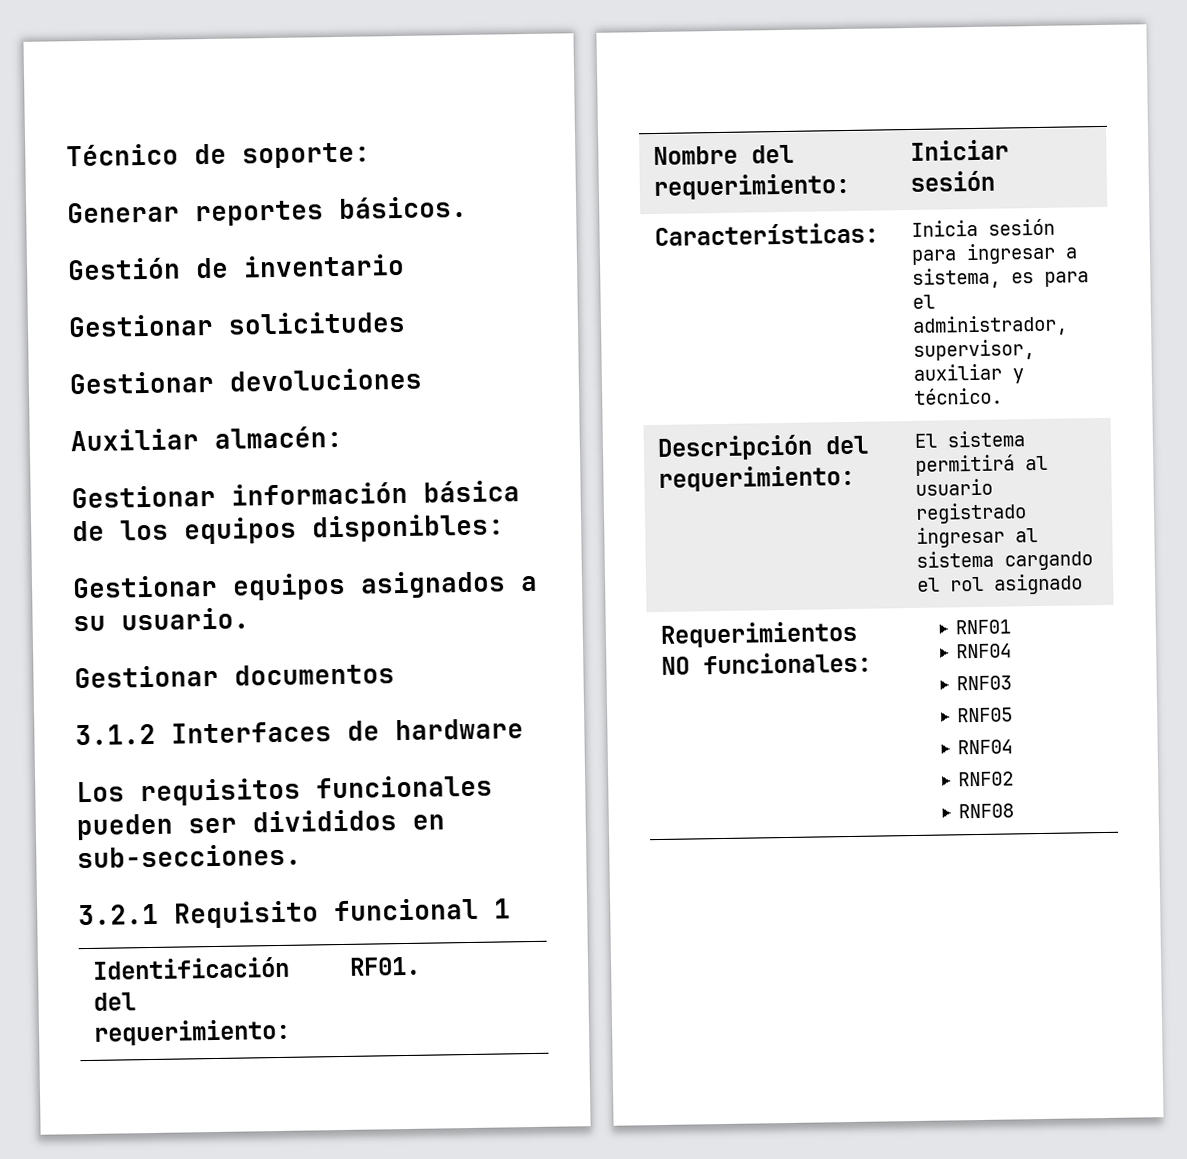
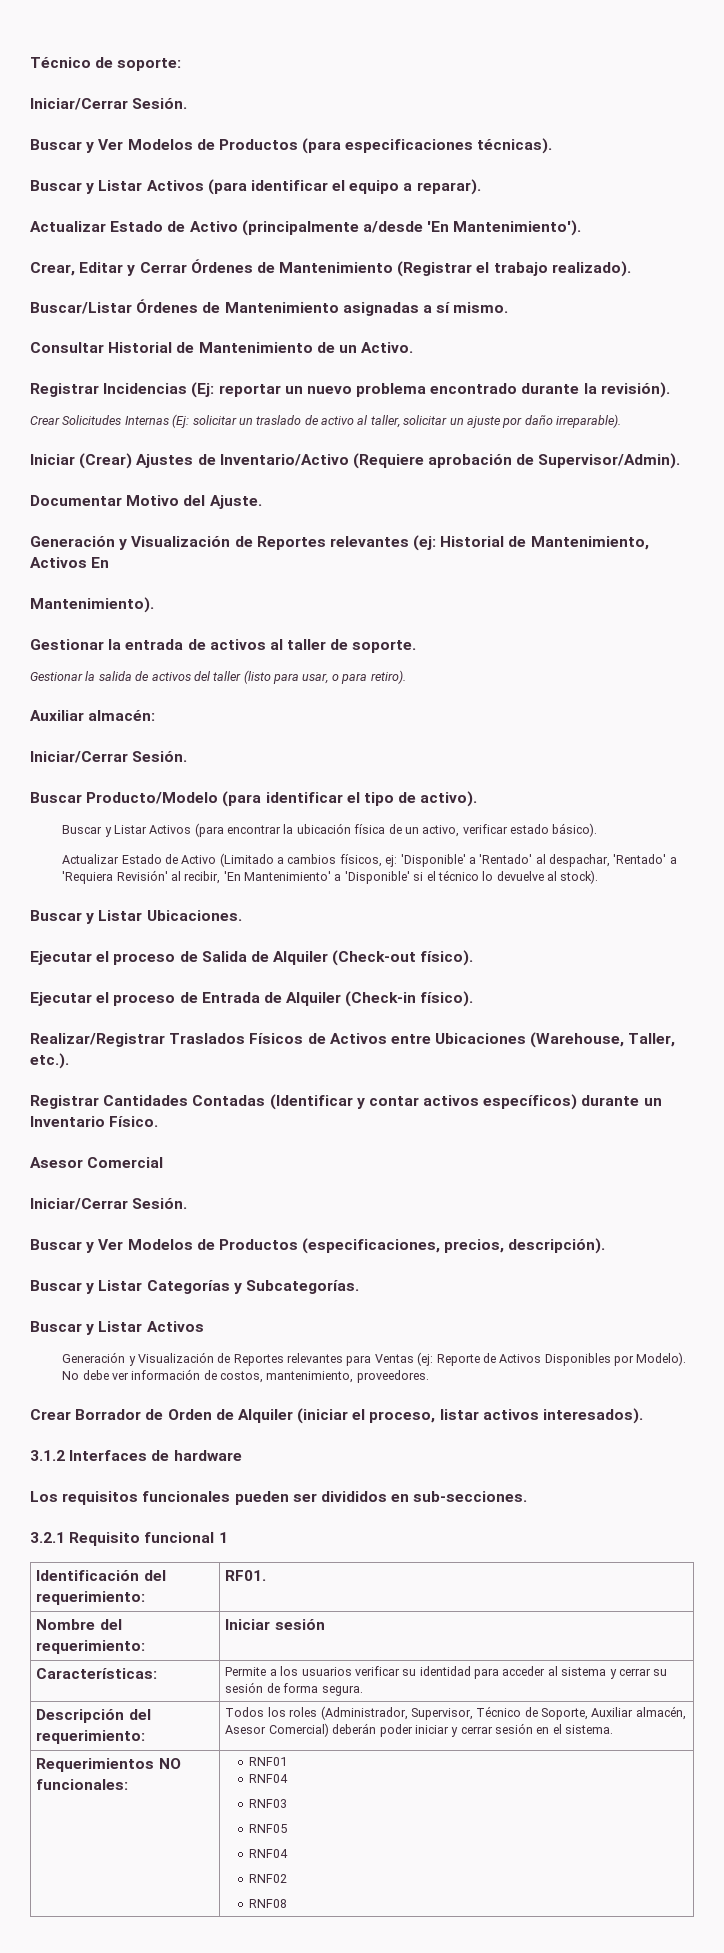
  Técnico de soporte:
- Generar reportes básicos.
- Gestión de inventario
- Gestionar solicitudes
- Gestionar devoluciones
+ Iniciar/Cerrar Sesión.
+ Buscar y Ver Modelos de Productos (para especificaciones técnicas).
+ Buscar y Listar Activos (para identificar el equipo a reparar).
+ Actualizar Estado de Activo (principalmente a/desde 'En Mantenimiento').
+ Crear, Editar y Cerrar Órdenes de Mantenimiento (Registrar el trabajo realizado).
+ Buscar/Listar Órdenes de Mantenimiento asignadas a sí mismo.
+ Consultar Historial de Mantenimiento de un Activo.
+ Registrar Incidencias (Ej: reportar un nuevo problema encontrado durante la revisión).
+ Crear Solicitudes Internas (Ej: solicitar un traslado de activo al taller, solicitar un ajuste por daño irreparable).
+ Iniciar (Crear) Ajustes de Inventario/Activo (Requiere aprobación de Supervisor/Admin).
+ Documentar Motivo del Ajuste.
+ Generación y Visualización de Reportes relevantes (ej: Historial de Mantenimiento, Activos En
+ Mantenimiento).
+ Gestionar la entrada de activos al taller de soporte.
+ Gestionar la salida de activos del taller (listo para usar, o para retiro).
  Auxiliar almacén:
- Gestionar información básica de los equipos disponibles:
- Gestionar equipos asignados a su usuario.
- Gestionar documentos
+ Iniciar/Cerrar Sesión.
+ Buscar Producto/Modelo (para identificar el tipo de activo).
+ Buscar y Listar Activos (para encontrar la ubicación física de un activo, verificar estado básico).
+ Actualizar Estado de Activo (Limitado a cambios físicos, ej: 'Disponible' a 'Rentado' al despachar, 'Rentado' a 'Requiera Revisión' al recibir, 'En Mantenimiento' a 'Disponible' si el técnico lo devuelve al stock).
+ Buscar y Listar Ubicaciones.
+ Ejecutar el proceso de Salida de Alquiler (Check-out físico).
+ Ejecutar el proceso de Entrada de Alquiler (Check-in físico).
+ Realizar/Registrar Traslados Físicos de Activos entre Ubicaciones (Warehouse, Taller, etc.).
+ Registrar Cantidades Contadas (Identificar y contar activos específicos) durante un Inventario Físico.
+ Asesor Comercial
+ Iniciar/Cerrar Sesión.
+ Buscar y Ver Modelos de Productos (especificaciones, precios, descripción).
+ Buscar y Listar Categorías y Subcategorías.
+ Buscar y Listar Activos
+ Generación y Visualización de Reportes relevantes para Ventas (ej: Reporte de Activos Disponibles por Modelo). No debe ver información de costos, mantenimiento, proveedores.
+ Crear Borrador de Orden de Alquiler (iniciar el proceso, listar activos interesados).
- Características: | Inicia sesión para ingresar a sistema, es para el administrador, supervisor, auxiliar y técnico.
- Descripción del requerimiento: | El sistema permitirá al usuario registrado ingresar al sistema cargando el rol asignado
+ Características: | Permite a los usuarios verificar su identidad para acceder al sistema y cerrar su sesión de forma segura.
+ Descripción del requerimiento: | Todos los roles (Administrador, Supervisor, Técnico de Soporte, Auxiliar almacén, Asesor Comercial) deberán poder iniciar y cerrar sesión en el sistema.

